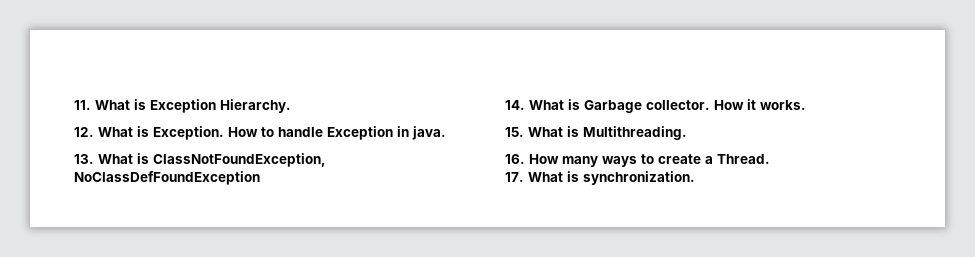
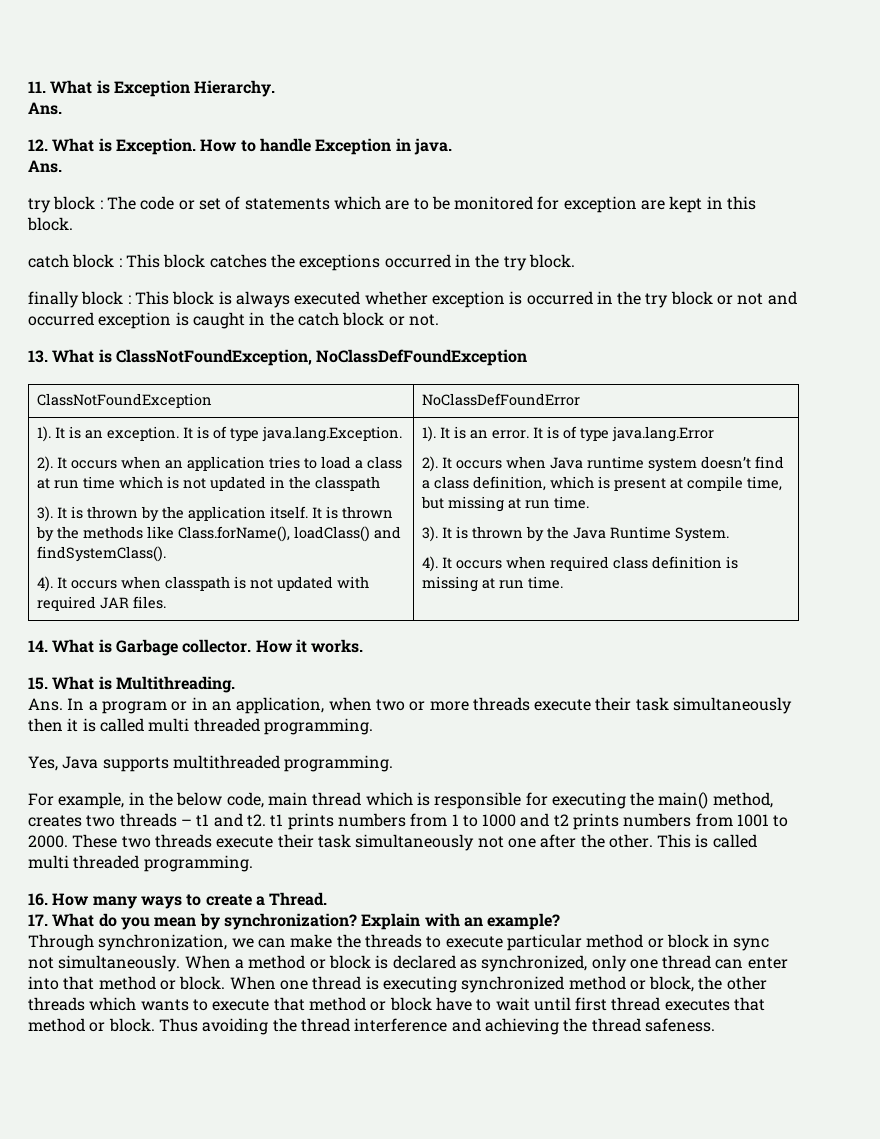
  11. What is Exception Hierarchy.
+ Ans.
  How to handle Exception in java.
+ Ans.
+ try block : The code or set of statements which are to be monitored for exception are kept in this block.
+ catch block : This block catches the exceptions occurred in the try block.
+ finally block : This block is always executed whether exception is occurred in the try block or not and occurred exception is caught in the catch block or not.
+ ClassNotFoundException | NoClassDefFoundError
+ 1). It is an exception. It is of type java.lang.Exception.
+ 2). It occurs when an application tries to load a class at run time which is not updated in the classpath
+ 3). It is thrown by the application itself. It is thrown by the methods like Class.forName(), loadClass() and findSystemClass().
+ 4). It occurs when classpath is not updated with required JAR files. | 1). It is an error. It is of type java.lang.Error
+ 2). It occurs when Java runtime system doesn’t find a class definition, which is present at compile time, but missing at run time.
+ 3). It is thrown by the Java Runtime System.
+ 4). It occurs when required class definition is missing at run time.
+ Ans. In a program or in an application, when two or more threads execute their task simultaneously then it is called multi threaded programming.
+ Yes, Java supports multithreaded programming.
+ For example, in the below code, main thread which is responsible for executing the main() method, creates two threads – t1 and t2. t1 prints numbers from 1 to 1000 and t2 prints numbers from 1001 to 2000. These two threads execute their task simultaneously not one after the other. This is called multi threaded programming.
- 17. What is synchronization.
+ 17. What do you mean by synchronization? Explain with an example?
+ Through synchronization, we can make the threads to execute particular method or block in sync not simultaneously. When a method or block is declared as synchronized, only one thread can enter into that method or block. When one thread is executing synchronized method or block, the other threads which wants to execute that method or block have to wait until first thread executes that method or block. Thus avoiding the thread interference and achieving the thread safeness.

